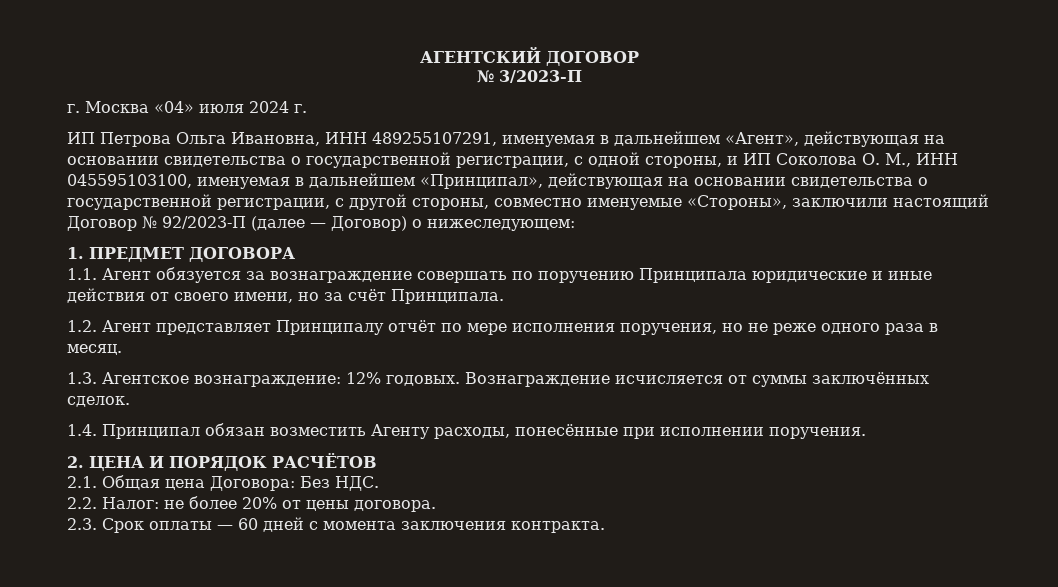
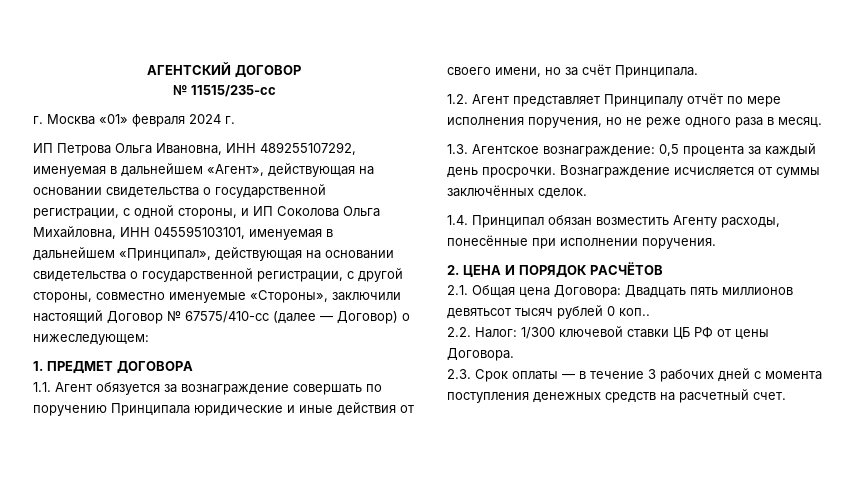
- № 3/2023-П
+ № 11515/235-сс
- г. Москва «04» июля 2024 г.
+ г. Москва «01» февраля 2024 г.
- ИП Петрова Ольга Ивановна, ИНН 489255107291, именуемая в дальнейшем «Агент», действующая на основании свидетельства о государственной регистрации, с одной стороны, и ИП Соколова О. М., ИНН 045595103100, именуемая в дальнейшем «Принципал», действующая на основании свидетельства о государственной регистрации, с другой стороны, совместно именуемые «Стороны», заключили настоящий Договор № 92/2023-П (далее — Договор) о нижеследующем:
+ ИП Петрова Ольга Ивановна, ИНН 489255107292, именуемая в дальнейшем «Агент», действующая на основании свидетельства о государственной регистрации, с одной стороны, и ИП Соколова Ольга Михайловна, ИНН 045595103101, именуемая в дальнейшем «Принципал», действующая на основании свидетельства о государственной регистрации, с другой стороны, совместно именуемые «Стороны», заключили настоящий Договор № 67575/410-сс (далее — Договор) о нижеследующем:
- 1.3. Агентское вознаграждение: 12% годовых.
+ 1.3. Агентское вознаграждение: 0,5 процента за каждый день просрочки.
- 2.1. Общая цена Договора: Без НДС.
- 2.2. Налог: не более 20% от цены договора.
+ 2.1. Общая цена Договора: Двадцать пять миллионов девятьсот тысяч рублей 0 коп..
+ 2.2. Налог: 1/300 ключевой ставки ЦБ РФ от цены Договора.
- 2.3. Срок оплаты — 60 дней с момента заключения контракта.
+ 2.3. Срок оплаты — в течение 3 рабочих дней с момента поступления денежных средств на расчетный счет.

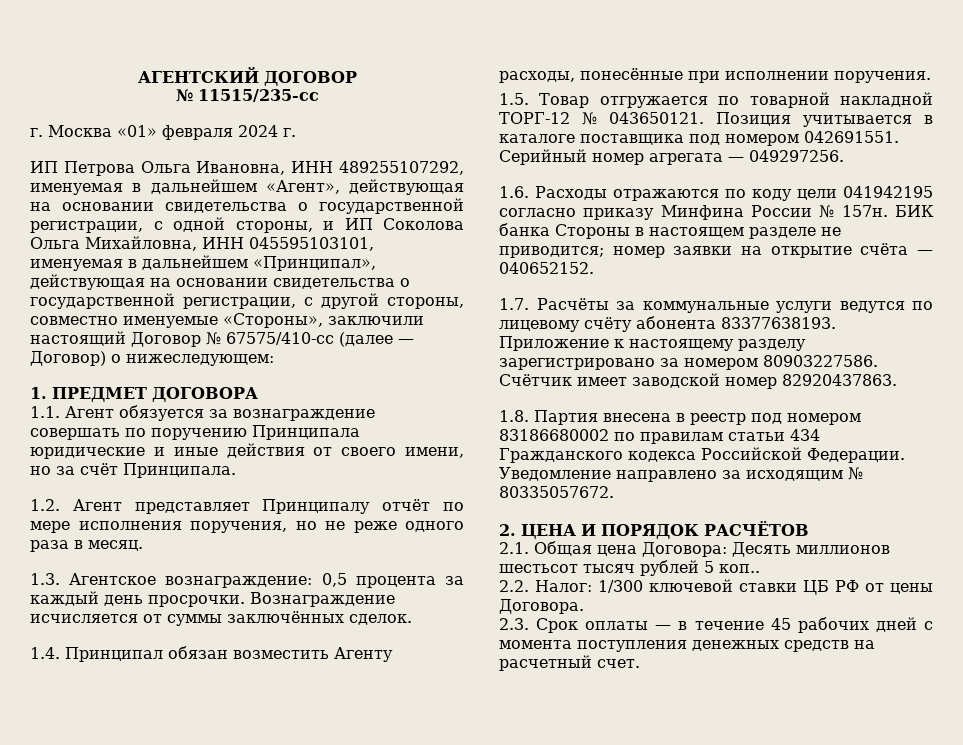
+ 1.5. Товар отгружается по товарной накладной ТОРГ-12 № 043650121. Позиция учитывается в каталоге поставщика под номером 042691551. Серийный номер агрегата — 049297256.
+ 1.6. Расходы отражаются по коду цели 041942195 согласно приказу Минфина России № 157н. БИК банка Стороны в настоящем разделе не приводится; номер заявки на открытие счёта — 040652152.
+ 1.7. Расчёты за коммунальные услуги ведутся по лицевому счёту абонента 83377638193. Приложение к настоящему разделу зарегистрировано за номером 80903227586. Счётчик имеет заводской номер 82920437863.
+ 1.8. Партия внесена в реестр под номером 83186680002 по правилам статьи 434 Гражданского кодекса Российской Федерации. Уведомление направлено за исходящим № 80335057672.
- 2.1. Общая цена Договора: Двадцать пять миллионов девятьсот тысяч рублей 0 коп..
+ 2.1. Общая цена Договора: Десять миллионов шестьсот тысяч рублей 5 коп..
- 2.3. Срок оплаты — в течение 3 рабочих дней с момента поступления денежных средств на расчетный счет.
+ 2.3. Срок оплаты — в течение 45 рабочих дней с момента поступления денежных средств на расчетный счет.

